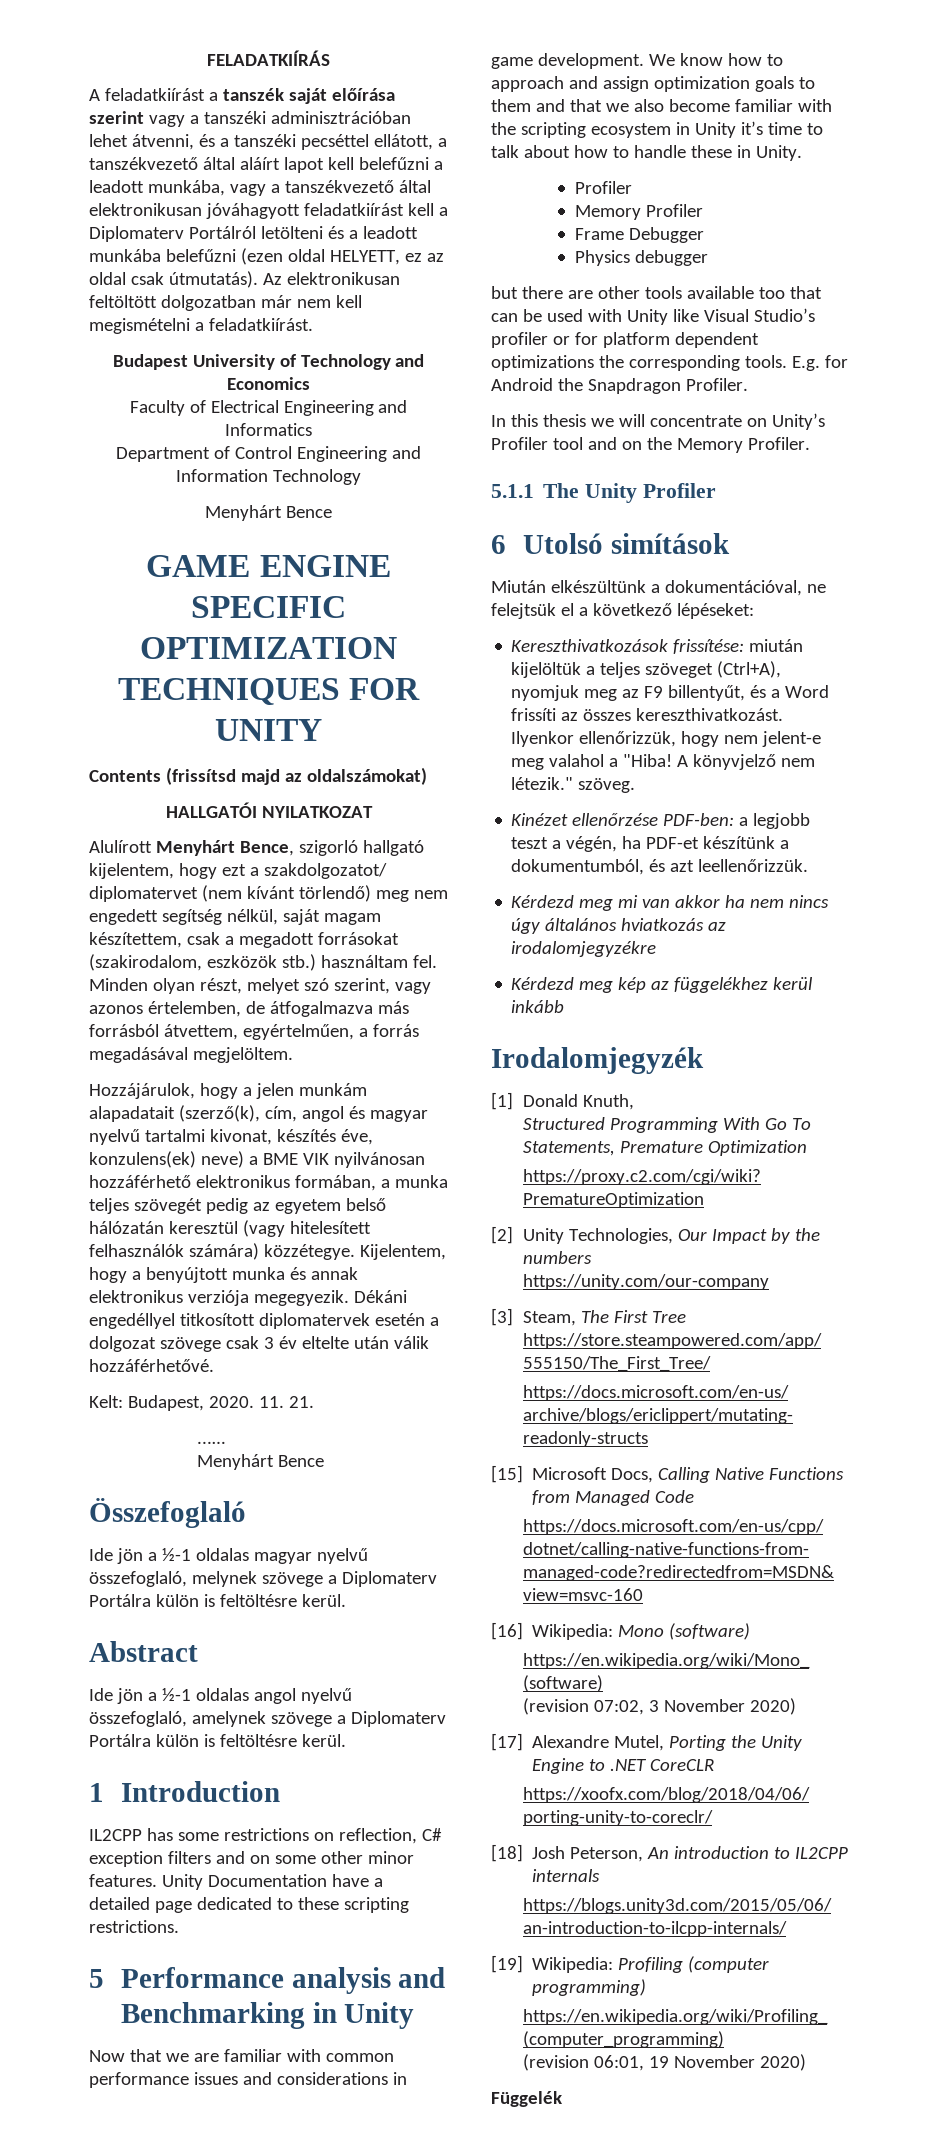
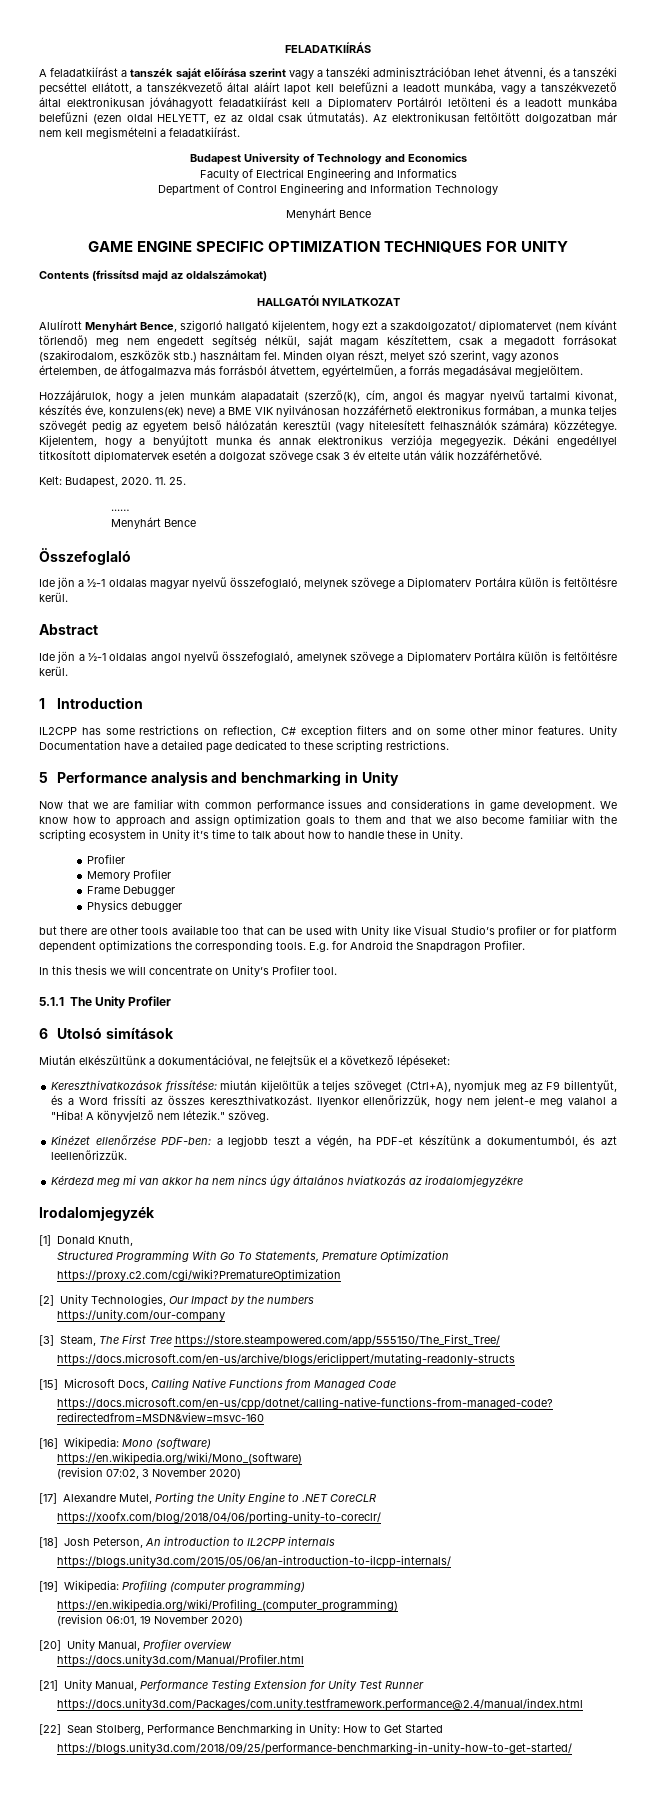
- 11. 21.
+ 11. 25.
- 5 Performance analysis and Benchmarking in Unity
+ 5 Performance analysis and benchmarking in Unity
- In this thesis we will concentrate on Unity’s Profiler tool and on the Memory Profiler.
+ In this thesis we will concentrate on Unity’s Profiler tool.
- Kérdezd meg kép az függelékhez kerül inkább
- Függelék
+ [20] Unity Manual, Profiler overview
+ https://docs.unity3d.com/Manual/Profiler.html
+ [21] Unity Manual, Performance Testing Extension for Unity Test Runner
+ https://docs.unity3d.com/Packages/com.unity.testframework.performance@2.4/manual/index.html
+ [22] Sean Stolberg, Performance Benchmarking in Unity: How to Get Started
+ https://blogs.unity3d.com/2018/09/25/performance-benchmarking-in-unity-how-to-get-started/

